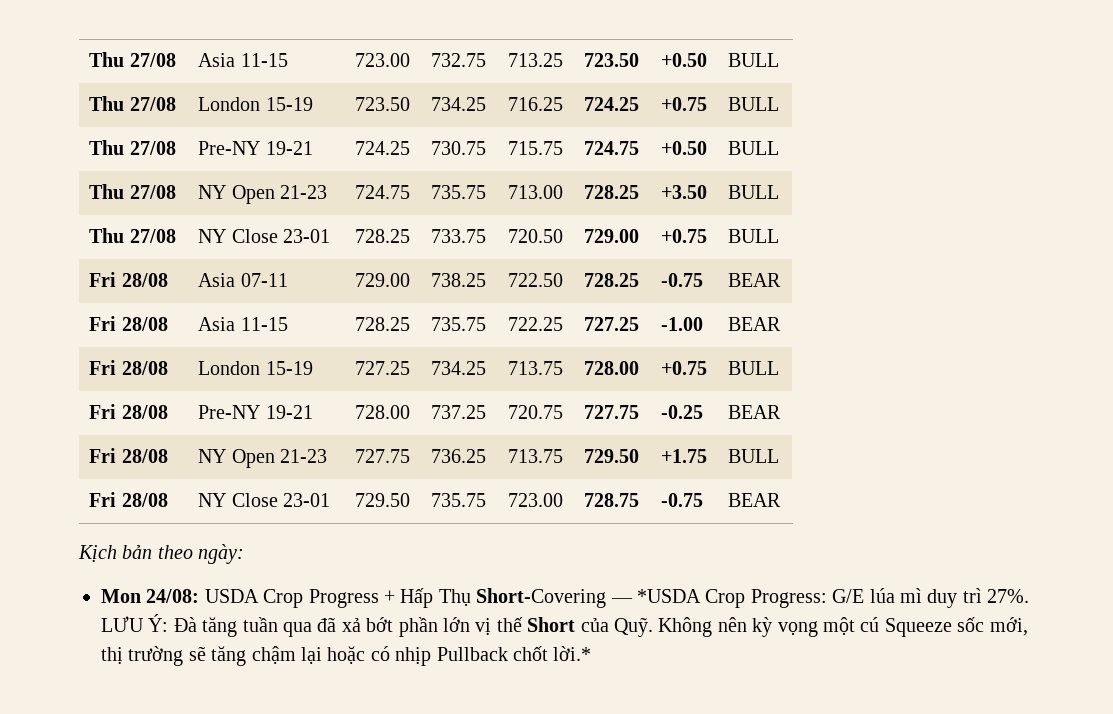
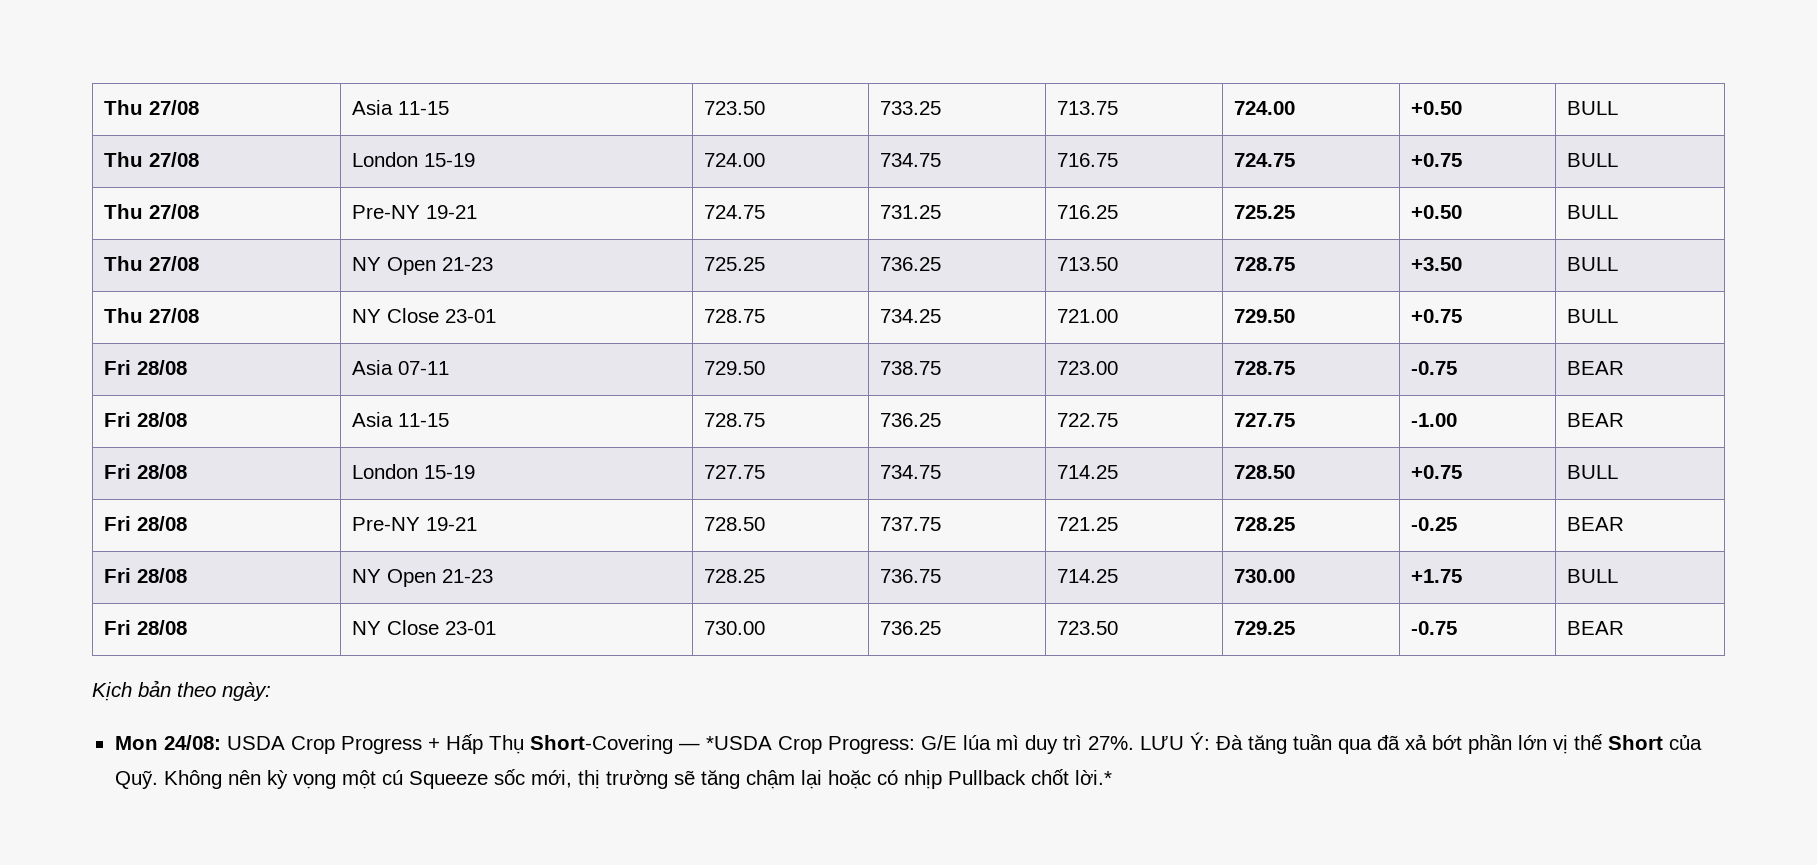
- Thu 27/08 | Asia 11-15 | 723.00 | 732.75 | 713.25 | 723.50 | +0.50 | BULL
+ Thu 27/08 | Asia 11-15 | 723.50 | 733.25 | 713.75 | 724.00 | +0.50 | BULL
- Thu 27/08 | London 15-19 | 723.50 | 734.25 | 716.25 | 724.25 | +0.75 | BULL
+ Thu 27/08 | London 15-19 | 724.00 | 734.75 | 716.75 | 724.75 | +0.75 | BULL
- Thu 27/08 | Pre-NY 19-21 | 724.25 | 730.75 | 715.75 | 724.75 | +0.50 | BULL
+ Thu 27/08 | Pre-NY 19-21 | 724.75 | 731.25 | 716.25 | 725.25 | +0.50 | BULL
- Thu 27/08 | NY Open 21-23 | 724.75 | 735.75 | 713.00 | 728.25 | +3.50 | BULL
+ Thu 27/08 | NY Open 21-23 | 725.25 | 736.25 | 713.50 | 728.75 | +3.50 | BULL
- Thu 27/08 | NY Close 23-01 | 728.25 | 733.75 | 720.50 | 729.00 | +0.75 | BULL
+ Thu 27/08 | NY Close 23-01 | 728.75 | 734.25 | 721.00 | 729.50 | +0.75 | BULL
- Fri 28/08 | Asia 07-11 | 729.00 | 738.25 | 722.50 | 728.25 | -0.75 | BEAR
+ Fri 28/08 | Asia 07-11 | 729.50 | 738.75 | 723.00 | 728.75 | -0.75 | BEAR
- Fri 28/08 | Asia 11-15 | 728.25 | 735.75 | 722.25 | 727.25 | -1.00 | BEAR
+ Fri 28/08 | Asia 11-15 | 728.75 | 736.25 | 722.75 | 727.75 | -1.00 | BEAR
- Fri 28/08 | London 15-19 | 727.25 | 734.25 | 713.75 | 728.00 | +0.75 | BULL
+ Fri 28/08 | London 15-19 | 727.75 | 734.75 | 714.25 | 728.50 | +0.75 | BULL
- Fri 28/08 | Pre-NY 19-21 | 728.00 | 737.25 | 720.75 | 727.75 | -0.25 | BEAR
+ Fri 28/08 | Pre-NY 19-21 | 728.50 | 737.75 | 721.25 | 728.25 | -0.25 | BEAR
- Fri 28/08 | NY Open 21-23 | 727.75 | 736.25 | 713.75 | 729.50 | +1.75 | BULL
+ Fri 28/08 | NY Open 21-23 | 728.25 | 736.75 | 714.25 | 730.00 | +1.75 | BULL
- Fri 28/08 | NY Close 23-01 | 729.50 | 735.75 | 723.00 | 728.75 | -0.75 | BEAR
+ Fri 28/08 | NY Close 23-01 | 730.00 | 736.25 | 723.50 | 729.25 | -0.75 | BEAR

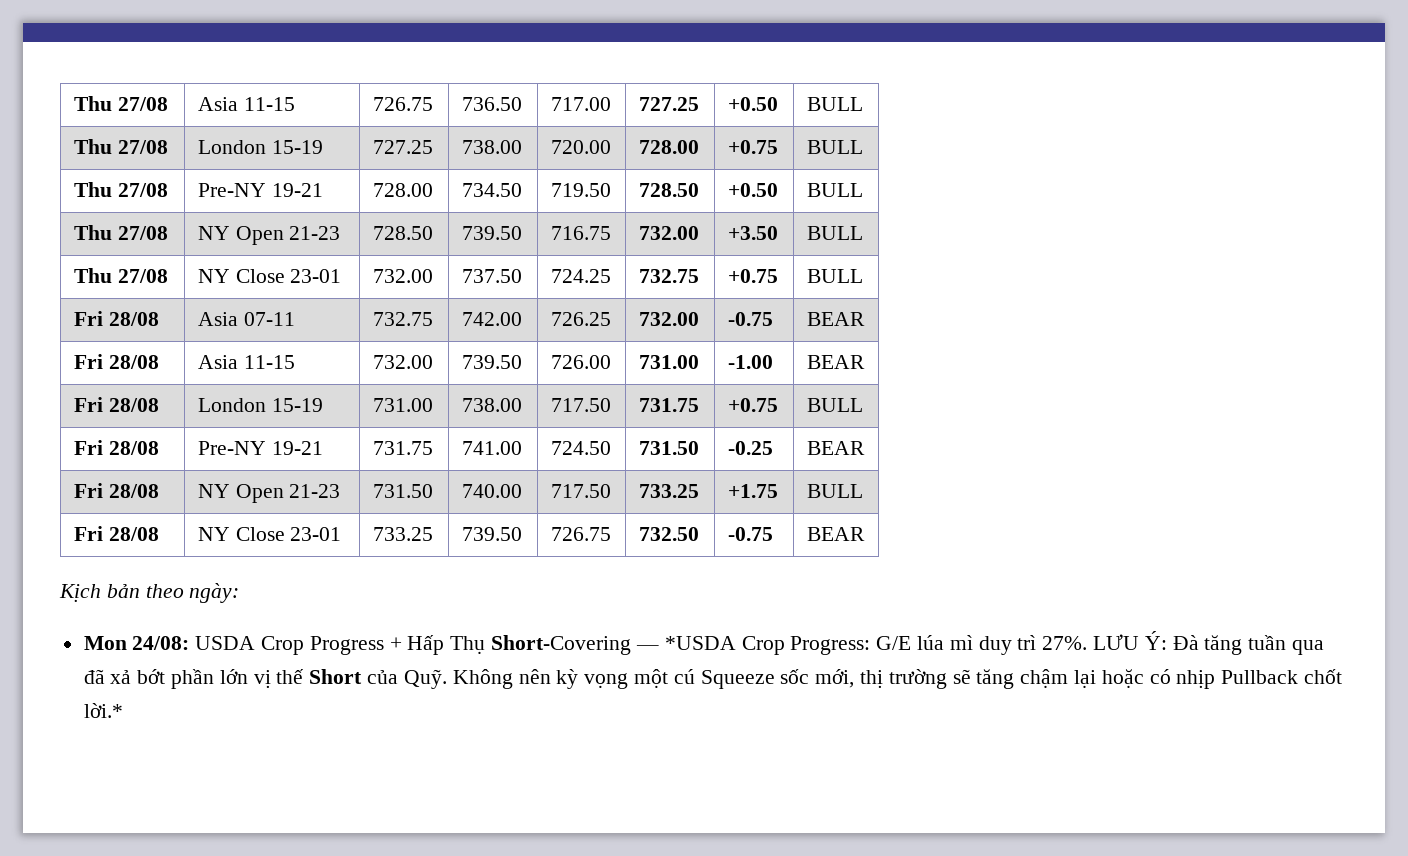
- Thu 27/08 | Asia 11-15 | 723.50 | 733.25 | 713.75 | 724.00 | +0.50 | BULL
+ Thu 27/08 | Asia 11-15 | 726.75 | 736.50 | 717.00 | 727.25 | +0.50 | BULL
- Thu 27/08 | London 15-19 | 724.00 | 734.75 | 716.75 | 724.75 | +0.75 | BULL
+ Thu 27/08 | London 15-19 | 727.25 | 738.00 | 720.00 | 728.00 | +0.75 | BULL
- Thu 27/08 | Pre-NY 19-21 | 724.75 | 731.25 | 716.25 | 725.25 | +0.50 | BULL
+ Thu 27/08 | Pre-NY 19-21 | 728.00 | 734.50 | 719.50 | 728.50 | +0.50 | BULL
- Thu 27/08 | NY Open 21-23 | 725.25 | 736.25 | 713.50 | 728.75 | +3.50 | BULL
+ Thu 27/08 | NY Open 21-23 | 728.50 | 739.50 | 716.75 | 732.00 | +3.50 | BULL
- Thu 27/08 | NY Close 23-01 | 728.75 | 734.25 | 721.00 | 729.50 | +0.75 | BULL
+ Thu 27/08 | NY Close 23-01 | 732.00 | 737.50 | 724.25 | 732.75 | +0.75 | BULL
- Fri 28/08 | Asia 07-11 | 729.50 | 738.75 | 723.00 | 728.75 | -0.75 | BEAR
+ Fri 28/08 | Asia 07-11 | 732.75 | 742.00 | 726.25 | 732.00 | -0.75 | BEAR
- Fri 28/08 | Asia 11-15 | 728.75 | 736.25 | 722.75 | 727.75 | -1.00 | BEAR
+ Fri 28/08 | Asia 11-15 | 732.00 | 739.50 | 726.00 | 731.00 | -1.00 | BEAR
- Fri 28/08 | London 15-19 | 727.75 | 734.75 | 714.25 | 728.50 | +0.75 | BULL
+ Fri 28/08 | London 15-19 | 731.00 | 738.00 | 717.50 | 731.75 | +0.75 | BULL
- Fri 28/08 | Pre-NY 19-21 | 728.50 | 737.75 | 721.25 | 728.25 | -0.25 | BEAR
+ Fri 28/08 | Pre-NY 19-21 | 731.75 | 741.00 | 724.50 | 731.50 | -0.25 | BEAR
- Fri 28/08 | NY Open 21-23 | 728.25 | 736.75 | 714.25 | 730.00 | +1.75 | BULL
+ Fri 28/08 | NY Open 21-23 | 731.50 | 740.00 | 717.50 | 733.25 | +1.75 | BULL
- Fri 28/08 | NY Close 23-01 | 730.00 | 736.25 | 723.50 | 729.25 | -0.75 | BEAR
+ Fri 28/08 | NY Close 23-01 | 733.25 | 739.50 | 726.75 | 732.50 | -0.75 | BEAR

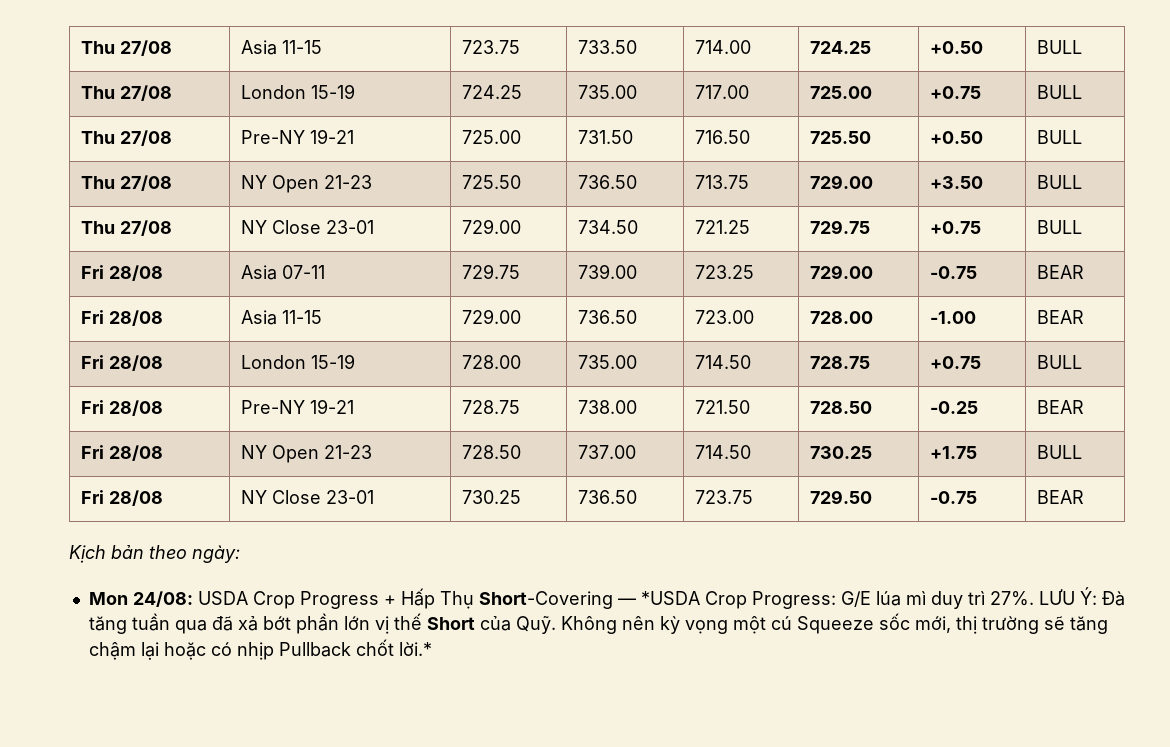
- Thu 27/08 | Asia 11-15 | 726.75 | 736.50 | 717.00 | 727.25 | +0.50 | BULL
+ Thu 27/08 | Asia 11-15 | 723.75 | 733.50 | 714.00 | 724.25 | +0.50 | BULL
- Thu 27/08 | London 15-19 | 727.25 | 738.00 | 720.00 | 728.00 | +0.75 | BULL
+ Thu 27/08 | London 15-19 | 724.25 | 735.00 | 717.00 | 725.00 | +0.75 | BULL
- Thu 27/08 | Pre-NY 19-21 | 728.00 | 734.50 | 719.50 | 728.50 | +0.50 | BULL
+ Thu 27/08 | Pre-NY 19-21 | 725.00 | 731.50 | 716.50 | 725.50 | +0.50 | BULL
- Thu 27/08 | NY Open 21-23 | 728.50 | 739.50 | 716.75 | 732.00 | +3.50 | BULL
+ Thu 27/08 | NY Open 21-23 | 725.50 | 736.50 | 713.75 | 729.00 | +3.50 | BULL
- Thu 27/08 | NY Close 23-01 | 732.00 | 737.50 | 724.25 | 732.75 | +0.75 | BULL
+ Thu 27/08 | NY Close 23-01 | 729.00 | 734.50 | 721.25 | 729.75 | +0.75 | BULL
- Fri 28/08 | Asia 07-11 | 732.75 | 742.00 | 726.25 | 732.00 | -0.75 | BEAR
+ Fri 28/08 | Asia 07-11 | 729.75 | 739.00 | 723.25 | 729.00 | -0.75 | BEAR
- Fri 28/08 | Asia 11-15 | 732.00 | 739.50 | 726.00 | 731.00 | -1.00 | BEAR
+ Fri 28/08 | Asia 11-15 | 729.00 | 736.50 | 723.00 | 728.00 | -1.00 | BEAR
- Fri 28/08 | London 15-19 | 731.00 | 738.00 | 717.50 | 731.75 | +0.75 | BULL
+ Fri 28/08 | London 15-19 | 728.00 | 735.00 | 714.50 | 728.75 | +0.75 | BULL
- Fri 28/08 | Pre-NY 19-21 | 731.75 | 741.00 | 724.50 | 731.50 | -0.25 | BEAR
+ Fri 28/08 | Pre-NY 19-21 | 728.75 | 738.00 | 721.50 | 728.50 | -0.25 | BEAR
- Fri 28/08 | NY Open 21-23 | 731.50 | 740.00 | 717.50 | 733.25 | +1.75 | BULL
+ Fri 28/08 | NY Open 21-23 | 728.50 | 737.00 | 714.50 | 730.25 | +1.75 | BULL
- Fri 28/08 | NY Close 23-01 | 733.25 | 739.50 | 726.75 | 732.50 | -0.75 | BEAR
+ Fri 28/08 | NY Close 23-01 | 730.25 | 736.50 | 723.75 | 729.50 | -0.75 | BEAR

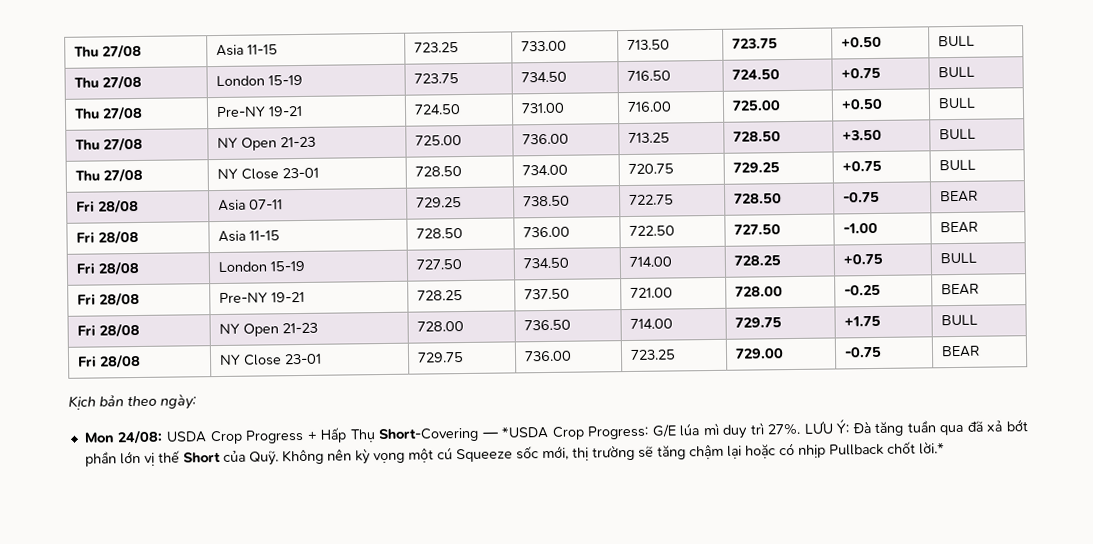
- Thu 27/08 | Asia 11-15 | 723.75 | 733.50 | 714.00 | 724.25 | +0.50 | BULL
+ Thu 27/08 | Asia 11-15 | 723.25 | 733.00 | 713.50 | 723.75 | +0.50 | BULL
- Thu 27/08 | London 15-19 | 724.25 | 735.00 | 717.00 | 725.00 | +0.75 | BULL
+ Thu 27/08 | London 15-19 | 723.75 | 734.50 | 716.50 | 724.50 | +0.75 | BULL
- Thu 27/08 | Pre-NY 19-21 | 725.00 | 731.50 | 716.50 | 725.50 | +0.50 | BULL
+ Thu 27/08 | Pre-NY 19-21 | 724.50 | 731.00 | 716.00 | 725.00 | +0.50 | BULL
- Thu 27/08 | NY Open 21-23 | 725.50 | 736.50 | 713.75 | 729.00 | +3.50 | BULL
+ Thu 27/08 | NY Open 21-23 | 725.00 | 736.00 | 713.25 | 728.50 | +3.50 | BULL
- Thu 27/08 | NY Close 23-01 | 729.00 | 734.50 | 721.25 | 729.75 | +0.75 | BULL
+ Thu 27/08 | NY Close 23-01 | 728.50 | 734.00 | 720.75 | 729.25 | +0.75 | BULL
- Fri 28/08 | Asia 07-11 | 729.75 | 739.00 | 723.25 | 729.00 | -0.75 | BEAR
+ Fri 28/08 | Asia 07-11 | 729.25 | 738.50 | 722.75 | 728.50 | -0.75 | BEAR
- Fri 28/08 | Asia 11-15 | 729.00 | 736.50 | 723.00 | 728.00 | -1.00 | BEAR
+ Fri 28/08 | Asia 11-15 | 728.50 | 736.00 | 722.50 | 727.50 | -1.00 | BEAR
- Fri 28/08 | London 15-19 | 728.00 | 735.00 | 714.50 | 728.75 | +0.75 | BULL
+ Fri 28/08 | London 15-19 | 727.50 | 734.50 | 714.00 | 728.25 | +0.75 | BULL
- Fri 28/08 | Pre-NY 19-21 | 728.75 | 738.00 | 721.50 | 728.50 | -0.25 | BEAR
+ Fri 28/08 | Pre-NY 19-21 | 728.25 | 737.50 | 721.00 | 728.00 | -0.25 | BEAR
- Fri 28/08 | NY Open 21-23 | 728.50 | 737.00 | 714.50 | 730.25 | +1.75 | BULL
+ Fri 28/08 | NY Open 21-23 | 728.00 | 736.50 | 714.00 | 729.75 | +1.75 | BULL
- Fri 28/08 | NY Close 23-01 | 730.25 | 736.50 | 723.75 | 729.50 | -0.75 | BEAR
+ Fri 28/08 | NY Close 23-01 | 729.75 | 736.00 | 723.25 | 729.00 | -0.75 | BEAR

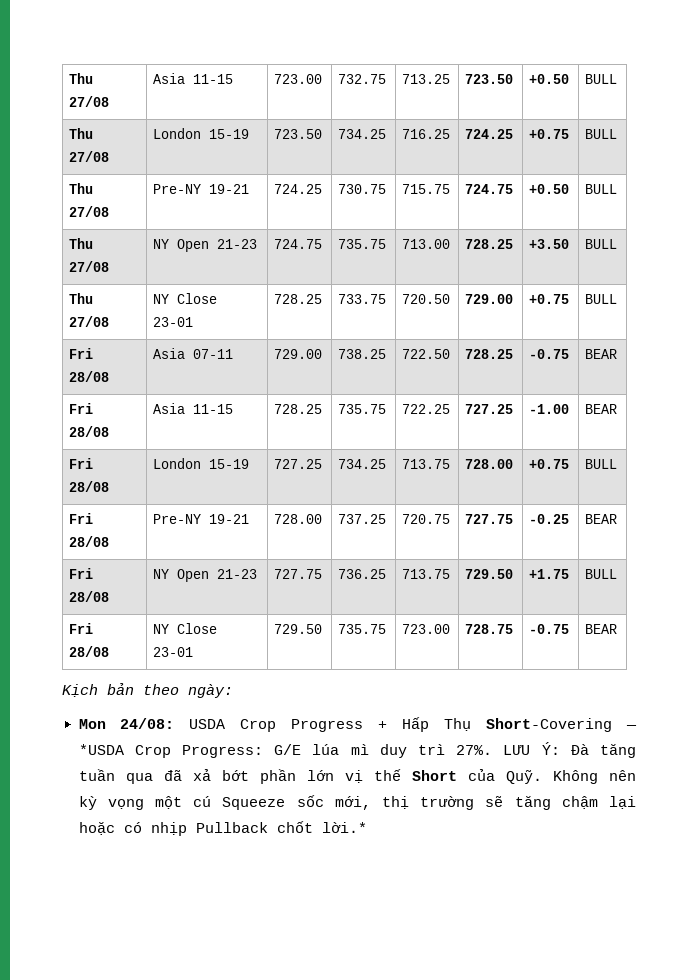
- Thu 27/08 | Asia 11-15 | 723.25 | 733.00 | 713.50 | 723.75 | +0.50 | BULL
+ Thu 27/08 | Asia 11-15 | 723.00 | 732.75 | 713.25 | 723.50 | +0.50 | BULL
- Thu 27/08 | London 15-19 | 723.75 | 734.50 | 716.50 | 724.50 | +0.75 | BULL
+ Thu 27/08 | London 15-19 | 723.50 | 734.25 | 716.25 | 724.25 | +0.75 | BULL
- Thu 27/08 | Pre-NY 19-21 | 724.50 | 731.00 | 716.00 | 725.00 | +0.50 | BULL
+ Thu 27/08 | Pre-NY 19-21 | 724.25 | 730.75 | 715.75 | 724.75 | +0.50 | BULL
- Thu 27/08 | NY Open 21-23 | 725.00 | 736.00 | 713.25 | 728.50 | +3.50 | BULL
+ Thu 27/08 | NY Open 21-23 | 724.75 | 735.75 | 713.00 | 728.25 | +3.50 | BULL
- Thu 27/08 | NY Close 23-01 | 728.50 | 734.00 | 720.75 | 729.25 | +0.75 | BULL
+ Thu 27/08 | NY Close 23-01 | 728.25 | 733.75 | 720.50 | 729.00 | +0.75 | BULL
- Fri 28/08 | Asia 07-11 | 729.25 | 738.50 | 722.75 | 728.50 | -0.75 | BEAR
+ Fri 28/08 | Asia 07-11 | 729.00 | 738.25 | 722.50 | 728.25 | -0.75 | BEAR
- Fri 28/08 | Asia 11-15 | 728.50 | 736.00 | 722.50 | 727.50 | -1.00 | BEAR
+ Fri 28/08 | Asia 11-15 | 728.25 | 735.75 | 722.25 | 727.25 | -1.00 | BEAR
- Fri 28/08 | London 15-19 | 727.50 | 734.50 | 714.00 | 728.25 | +0.75 | BULL
+ Fri 28/08 | London 15-19 | 727.25 | 734.25 | 713.75 | 728.00 | +0.75 | BULL
- Fri 28/08 | Pre-NY 19-21 | 728.25 | 737.50 | 721.00 | 728.00 | -0.25 | BEAR
+ Fri 28/08 | Pre-NY 19-21 | 728.00 | 737.25 | 720.75 | 727.75 | -0.25 | BEAR
- Fri 28/08 | NY Open 21-23 | 728.00 | 736.50 | 714.00 | 729.75 | +1.75 | BULL
+ Fri 28/08 | NY Open 21-23 | 727.75 | 736.25 | 713.75 | 729.50 | +1.75 | BULL
- Fri 28/08 | NY Close 23-01 | 729.75 | 736.00 | 723.25 | 729.00 | -0.75 | BEAR
+ Fri 28/08 | NY Close 23-01 | 729.50 | 735.75 | 723.00 | 728.75 | -0.75 | BEAR

